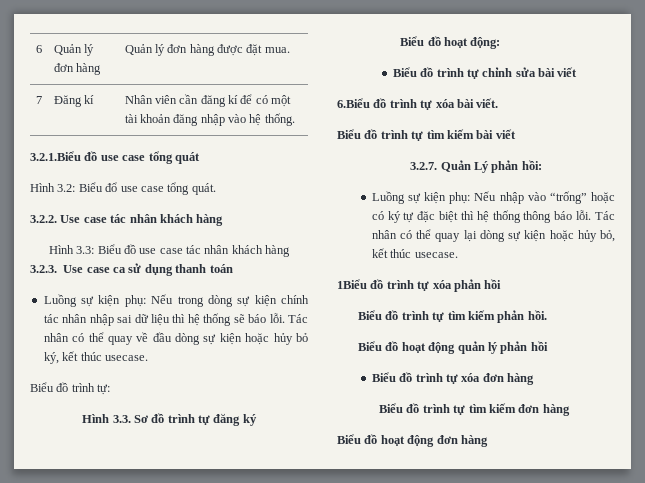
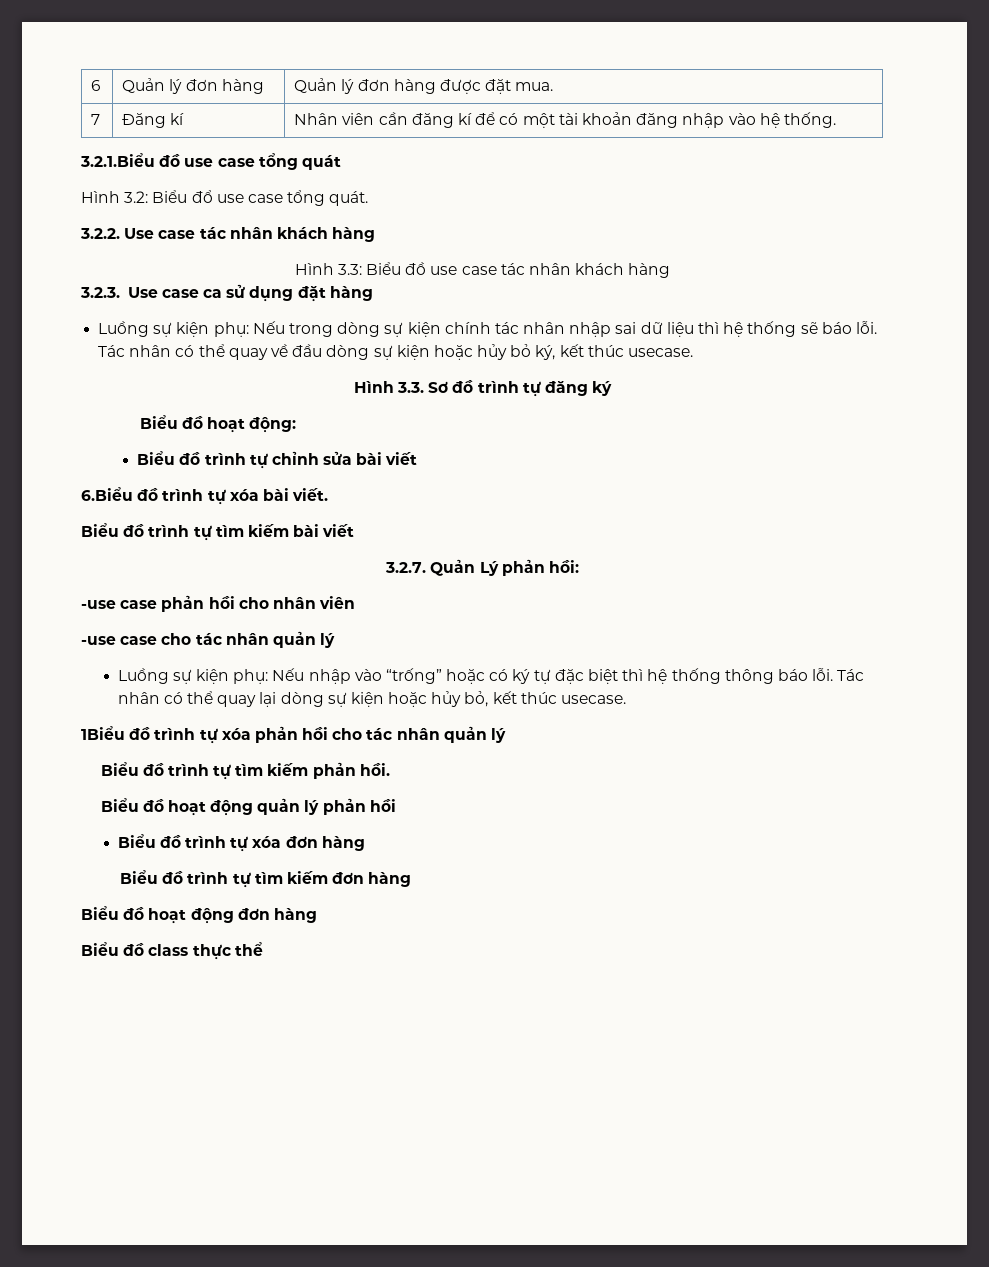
- 3.2.3. Use case ca sử dụng thanh toán
+ 3.2.3. Use case ca sử dụng đặt hàng
- Biểu đồ trình tự:
+ -use case phản hồi cho nhân viên
+ -use case cho tác nhân quản lý
- 1Biểu đồ trình tự xóa phản hồi
+ 1Biểu đồ trình tự xóa phản hồi cho tác nhân quản lý
+ Biểu đồ class thực thể

